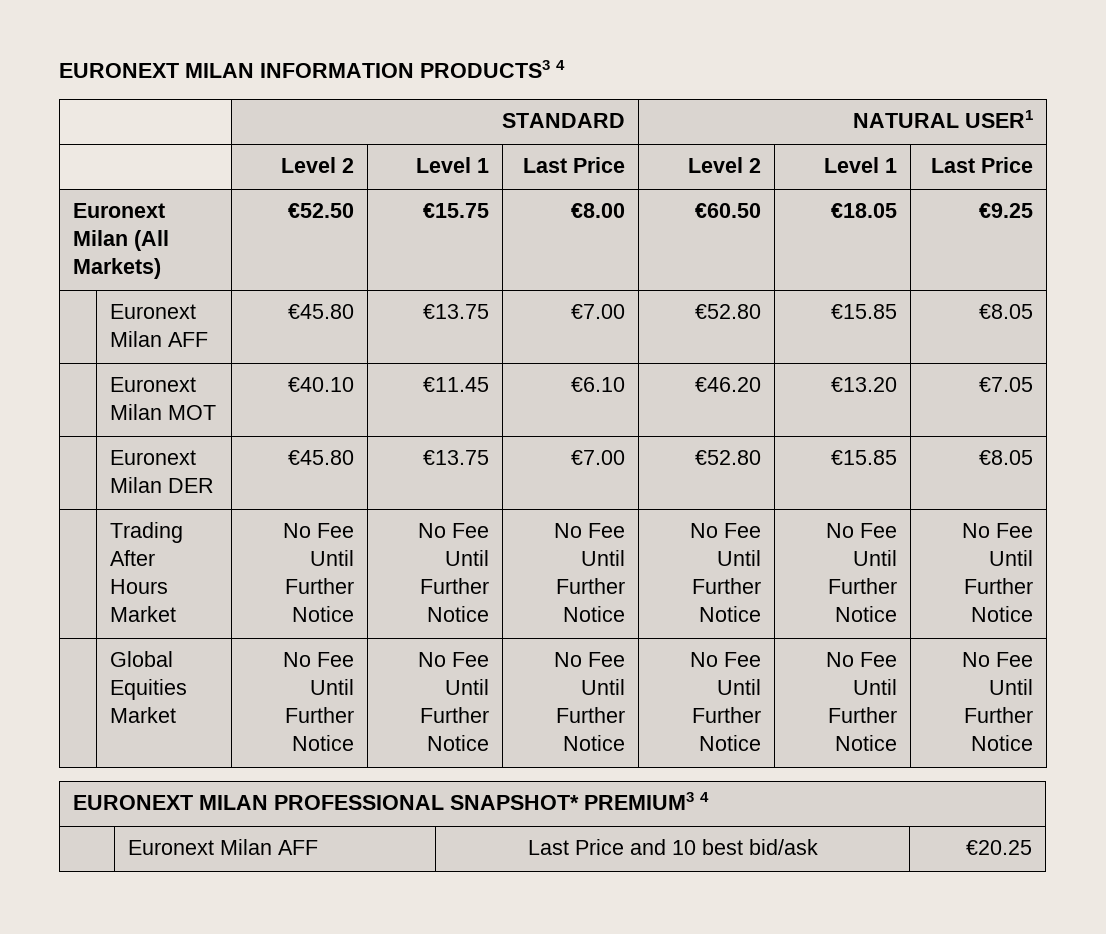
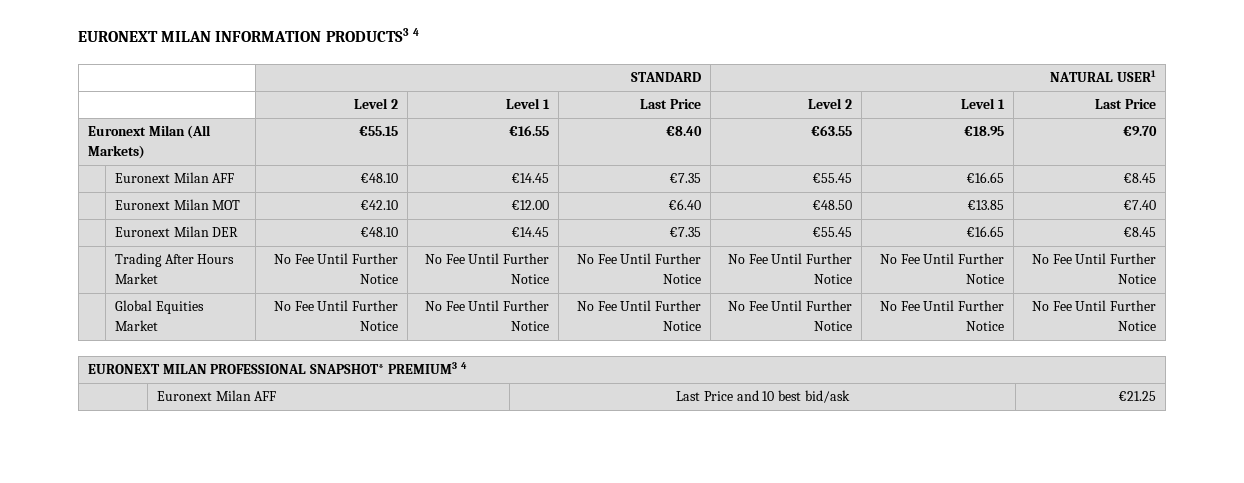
- Euronext Milan (All Markets) | €52.50 | €15.75 | €8.00 | €60.50 | €18.05 | €9.25
- | Euronext Milan AFF | €45.80 | €13.75 | €7.00 | €52.80 | €15.85 | €8.05
- | Euronext Milan MOT | €40.10 | €11.45 | €6.10 | €46.20 | €13.20 | €7.05
- | Euronext Milan DER | €45.80 | €13.75 | €7.00 | €52.80 | €15.85 | €8.05
+ Euronext Milan (All Markets) | €55.15 | €16.55 | €8.40 | €63.55 | €18.95 | €9.70
+ | Euronext Milan AFF | €48.10 | €14.45 | €7.35 | €55.45 | €16.65 | €8.45
+ | Euronext Milan MOT | €42.10 | €12.00 | €6.40 | €48.50 | €13.85 | €7.40
+ | Euronext Milan DER | €48.10 | €14.45 | €7.35 | €55.45 | €16.65 | €8.45
- | Euronext Milan AFF | Last Price and 10 best bid/ask | €20.25
+ | Euronext Milan AFF | Last Price and 10 best bid/ask | €21.25

